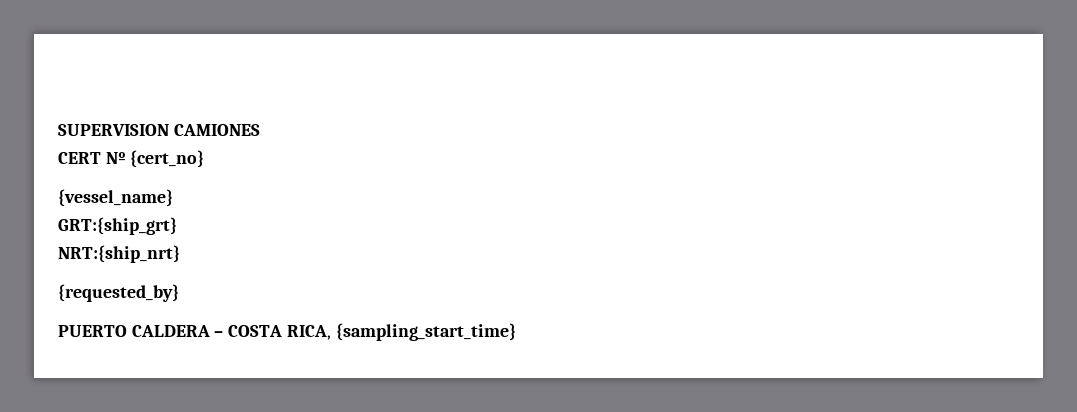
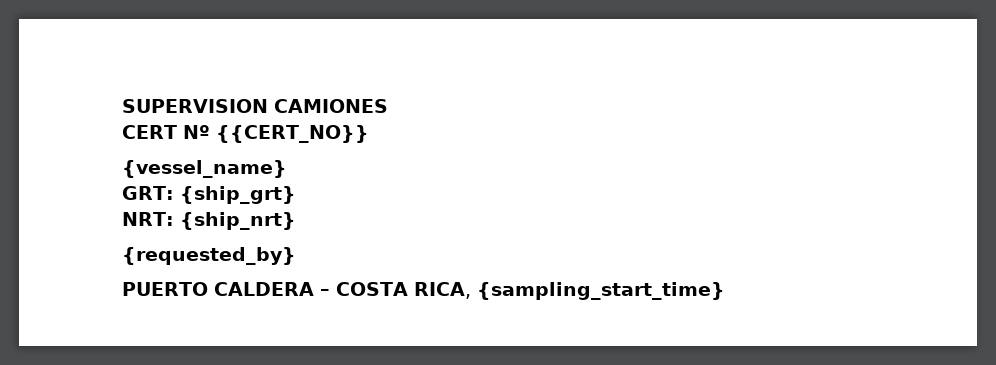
- CERT Nº {cert_no}
+ CERT Nº {{CERT_NO}}
- GRT:{ship_grt}
- NRT:{ship_nrt}
+ GRT: {ship_grt}
+ NRT: {ship_nrt}

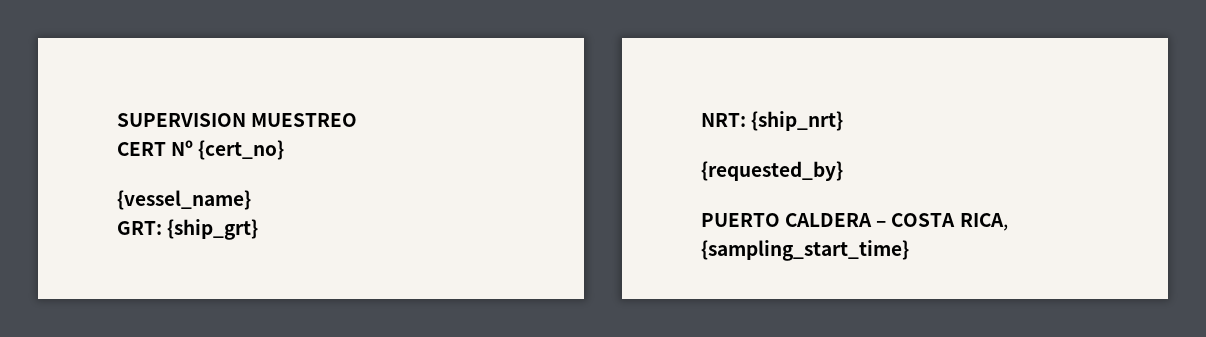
- SUPERVISION CAMIONES
+ SUPERVISION MUESTREO
- CERT Nº {{CERT_NO}}
+ CERT Nº {cert_no}

